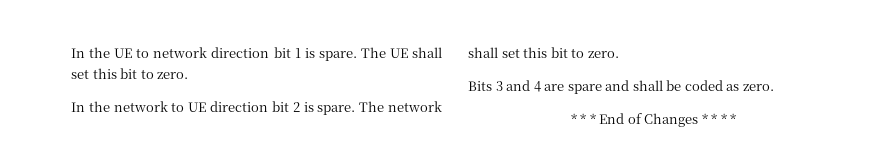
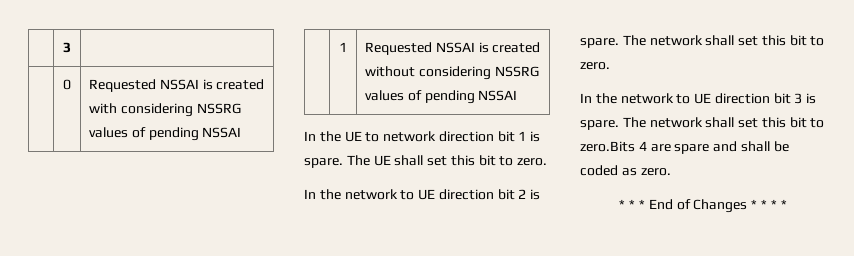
+ | 3 |
+ | 0 | Requested NSSAI is created with considering NSSRG values of pending NSSAI
+ | 1 | Requested NSSAI is created without considering NSSRG values of pending NSSAI
- Bits 3 and 4 are spare and shall be coded as zero.
+ In the network to UE direction bit 3 is spare. The network shall set this bit to zero.Bits 4 are spare and shall be coded as zero.

